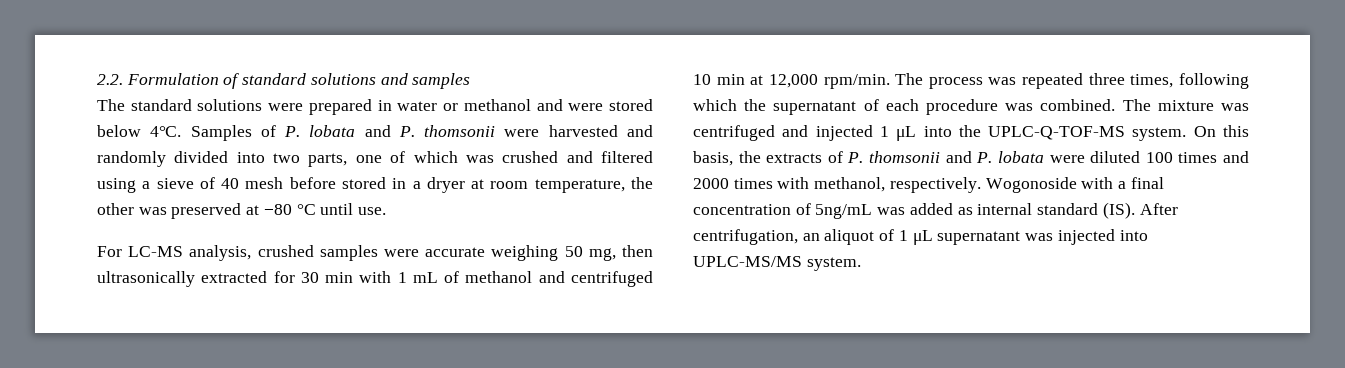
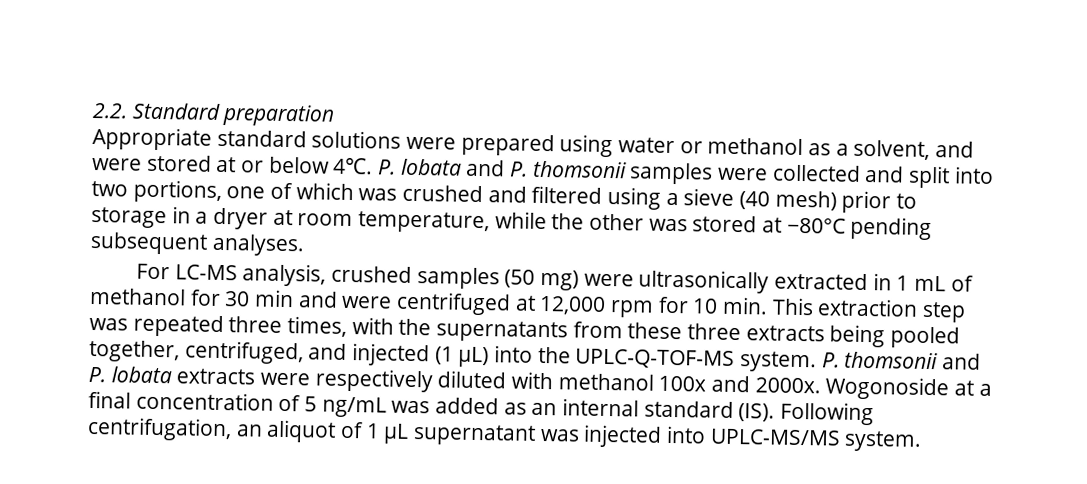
- 2.2. Formulation of standard solutions and samples
- The standard solutions were prepared in water or methanol and were stored below 4℃. Samples of P. lobata and P. thomsonii were harvested and randomly divided into two parts, one of which was crushed and filtered using a sieve of 40 mesh before stored in a dryer at room temperature, the other was preserved at −80 °C until use.
+ 2.2. Standard preparation
+ Appropriate standard solutions were prepared using water or methanol as a solvent, and were stored at or below 4℃. P. lobata and P. thomsonii samples were collected and split into two portions, one of which was crushed and filtered using a sieve (40 mesh) prior to storage in a dryer at room temperature, while the other was stored at −80°C pending subsequent analyses.
- For LC-MS analysis, crushed samples were accurate weighing 50 mg, then ultrasonically extracted for 30 min with 1 mL of methanol and centrifuged 10 min at 12,000 rpm/min. The process was repeated three times, following which the supernatant of each procedure was combined. The mixture was centrifuged and injected 1 μL into the UPLC-Q-TOF-MS system. On this basis, the extracts of P. thomsonii and P. lobata were diluted 100 times and 2000 times with methanol, respectively. Wogonoside with a final concentration of 5ng/mL was added as internal standard (IS). After centrifugation, an aliquot of 1 μL supernatant was injected into UPLC-MS/MS system.
+ For LC-MS analysis, crushed samples (50 mg) were ultrasonically extracted in 1 mL of methanol for 30 min and were centrifuged at 12,000 rpm for 10 min. This extraction step was repeated three times, with the supernatants from these three extracts being pooled together, centrifuged, and injected (1 μL) into the UPLC-Q-TOF-MS system. P. thomsonii and P. lobata extracts were respectively diluted with methanol 100x and 2000x. Wogonoside at a final concentration of 5 ng/mL was added as an internal standard (IS). Following centrifugation, an aliquot of 1 μL supernatant was injected into UPLC-MS/MS system.

